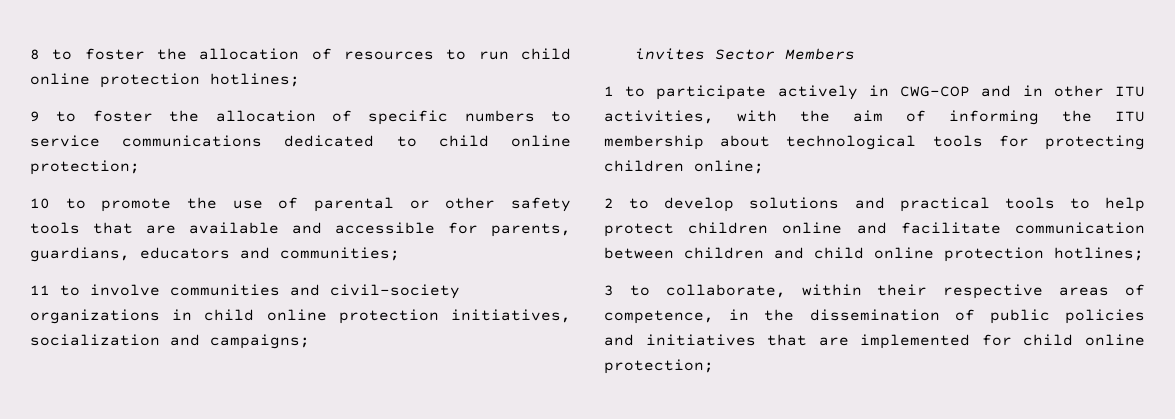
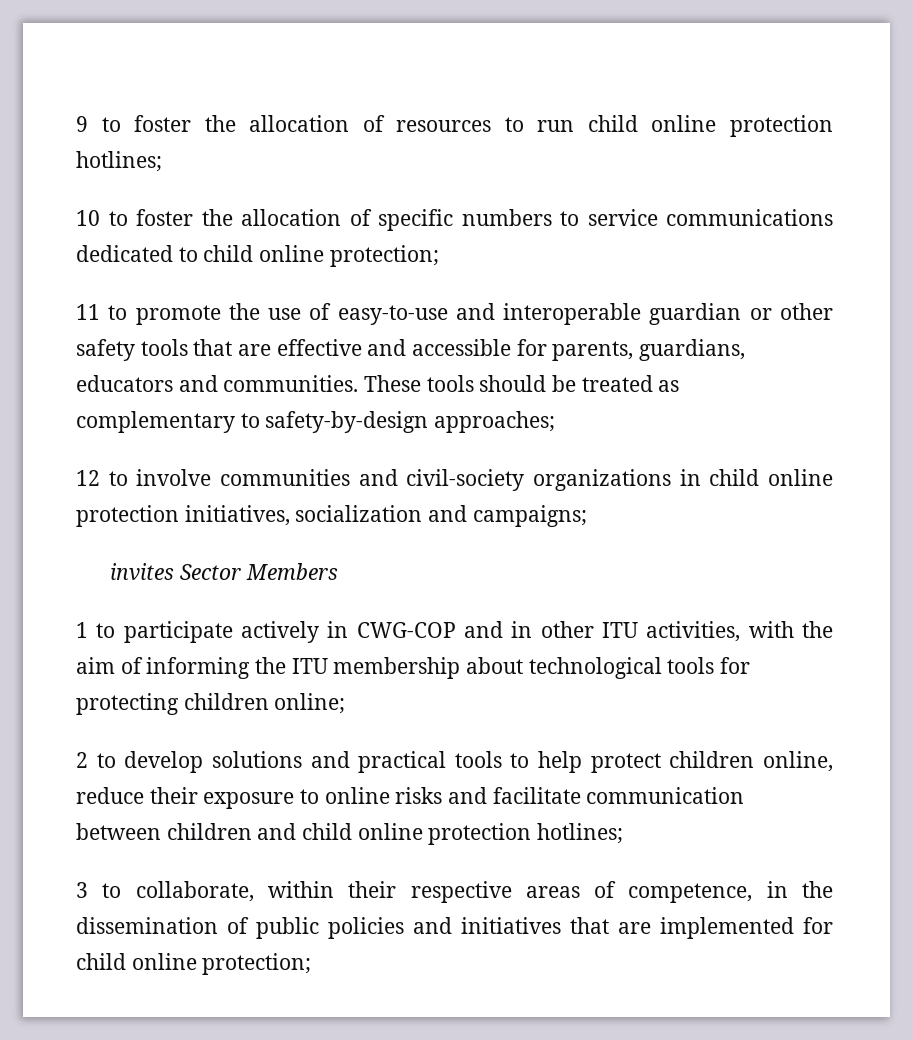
- 8 to foster the allocation of resources to run child online protection hotlines;
+ 9 to foster the allocation of resources to run child online protection hotlines;
- 9 to foster the allocation of specific numbers to service communications dedicated to child online protection;
+ 10 to foster the allocation of specific numbers to service communications dedicated to child online protection;
- 10 to promote the use of parental or other safety tools that are available and accessible for parents, guardians, educators and communities;
- 11 to involve communities and civil-society organizations in child online protection initiatives, socialization and campaigns;
+ 11 to promote the use of easy-to-use and interoperable guardian or other safety tools that are effective and accessible for parents, guardians, educators and communities. These tools should be treated as complementary to safety-by-design approaches;
+ 12 to involve communities and civil-society organizations in child online protection initiatives, socialization and campaigns;
- 2 to develop solutions and practical tools to help protect children online and facilitate communication between children and child online protection hotlines;
+ 2 to develop solutions and practical tools to help protect children online, reduce their exposure to online risks and facilitate communication between children and child online protection hotlines;

